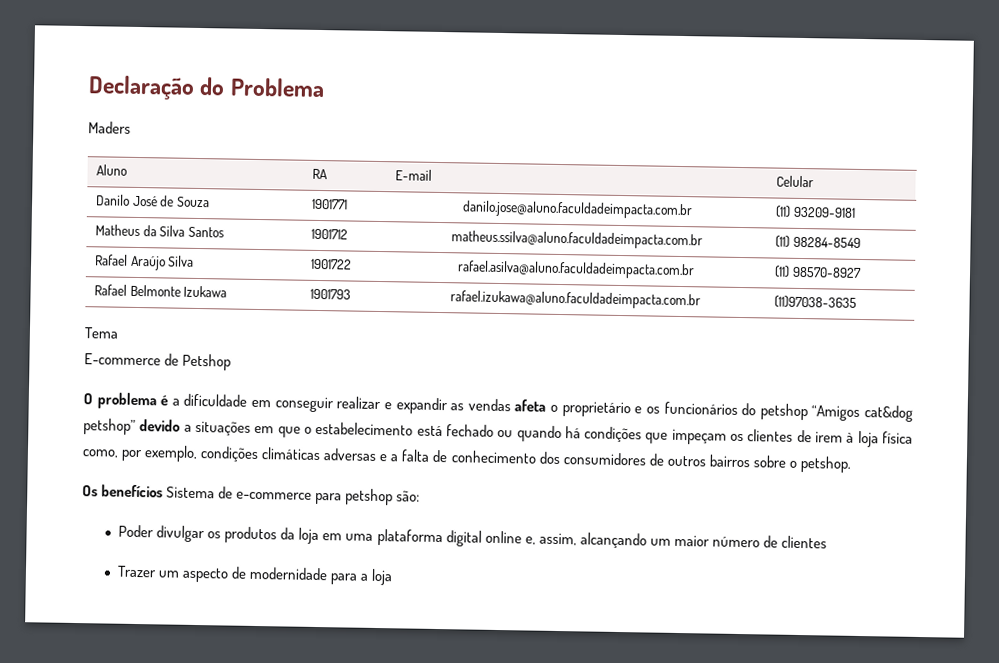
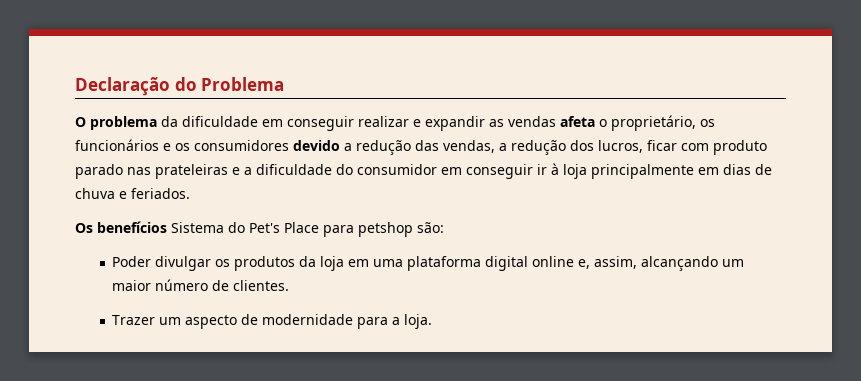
- Maders
- Aluno | RA | E-mail | Celular
- Danilo José de Souza | 1901771 | danilo.jose@aluno.faculdadeimpacta.com.br | (11) 93209-9181
- Matheus da Silva Santos | 1901712 | matheus.ssilva@aluno.faculdadeimpacta.com.br | (11) 98284-8549
- Rafael Araújo Silva | 1901722 | rafael.asilva@aluno.faculdadeimpacta.com.br | (11) 98570-8927
- Rafael Belmonte Izukawa | 1901793 | rafael.izukawa@aluno.faculdadeimpacta.com.br | (11)97038-3635
- Tema
- E-commerce de Petshop
- O problema é a dificuldade em conseguir realizar e expandir as vendas afeta o proprietário e os funcionários do petshop “Amigos cat&dog petshop” devido a situações em que o estabelecimento está fechado ou quando há condições que impeçam os clientes de irem à loja física como, por exemplo, condições climáticas adversas e a falta de conhecimento dos consumidores de outros bairros sobre o petshop.
+ O problema da dificuldade em conseguir realizar e expandir as vendas afeta o proprietário, os funcionários e os consumidores devido a redução das vendas, a redução dos lucros, ficar com produto parado nas prateleiras e a dificuldade do consumidor em conseguir ir à loja principalmente em dias de chuva e feriados.
- Os benefícios Sistema de e-commerce para petshop são:
+ Os benefícios Sistema do Pet's Place para petshop são:
- Poder divulgar os produtos da loja em uma plataforma digital online e, assim, alcançando um maior número de clientes
+ Poder divulgar os produtos da loja em uma plataforma digital online e, assim, alcançando um maior número de clientes.
- Trazer um aspecto de modernidade para a loja
+ Trazer um aspecto de modernidade para a loja.

